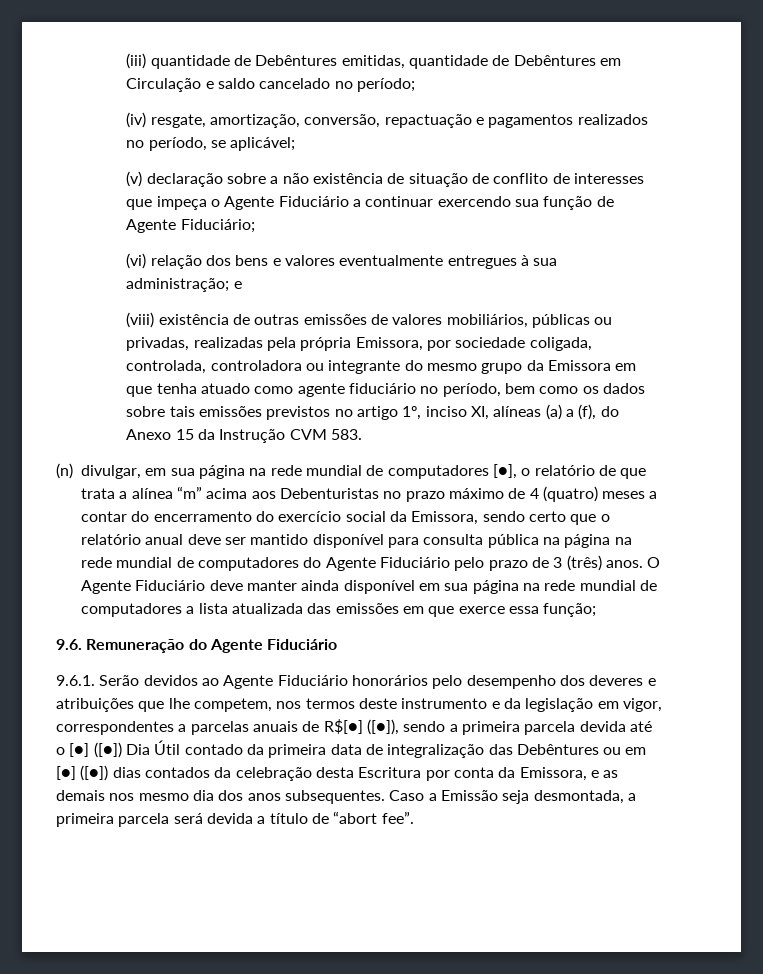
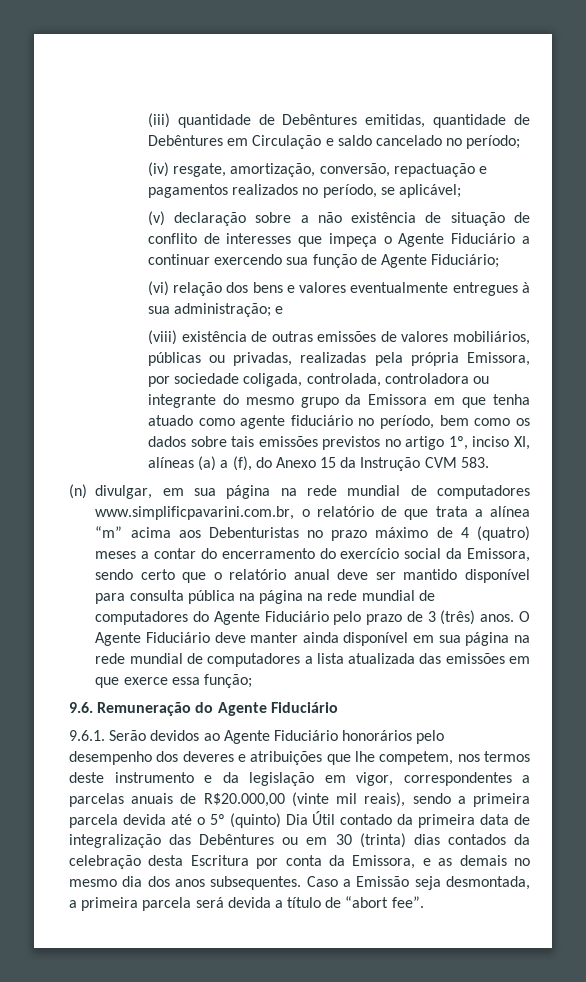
- (n) divulgar, em sua página na rede mundial de computadores [●], o relatório de que trata a alínea “m” acima aos Debenturistas no prazo máximo de 4 (quatro) meses a contar do encerramento do exercício social da Emissora, sendo certo que o relatório anual deve ser mantido disponível para consulta pública na página na rede mundial de computadores do Agente Fiduciário pelo prazo de 3 (três) anos.
+ (n) divulgar, em sua página na rede mundial de computadores www.simplificpavarini.com.br, o relatório de que trata a alínea “m” acima aos Debenturistas no prazo máximo de 4 (quatro) meses a contar do encerramento do exercício social da Emissora, sendo certo que o relatório anual deve ser mantido disponível para consulta pública na página na rede mundial de computadores do Agente Fiduciário pelo prazo de 3 (três) anos.
- 9.6.1. Serão devidos ao Agente Fiduciário honorários pelo desempenho dos deveres e atribuições que lhe competem, nos termos deste instrumento e da legislação em vigor, correspondentes a parcelas anuais de R$[●] ([●]), sendo a primeira parcela devida até o [●] ([●]) Dia Útil contado da primeira data de integralização das Debêntures ou em [●] ([●]) dias contados da celebração desta Escritura por conta da Emissora, e as demais nos mesmo dia dos anos subsequentes.
+ 9.6.1. Serão devidos ao Agente Fiduciário honorários pelo desempenho dos deveres e atribuições que lhe competem, nos termos deste instrumento e da legislação em vigor, correspondentes a parcelas anuais de R$20.000,00 (vinte mil reais), sendo a primeira parcela devida até o 5º (quinto) Dia Útil contado da primeira data de integralização das Debêntures ou em 30 (trinta) dias contados da celebração desta Escritura por conta da Emissora, e as demais no mesmo dia dos anos subsequentes.

